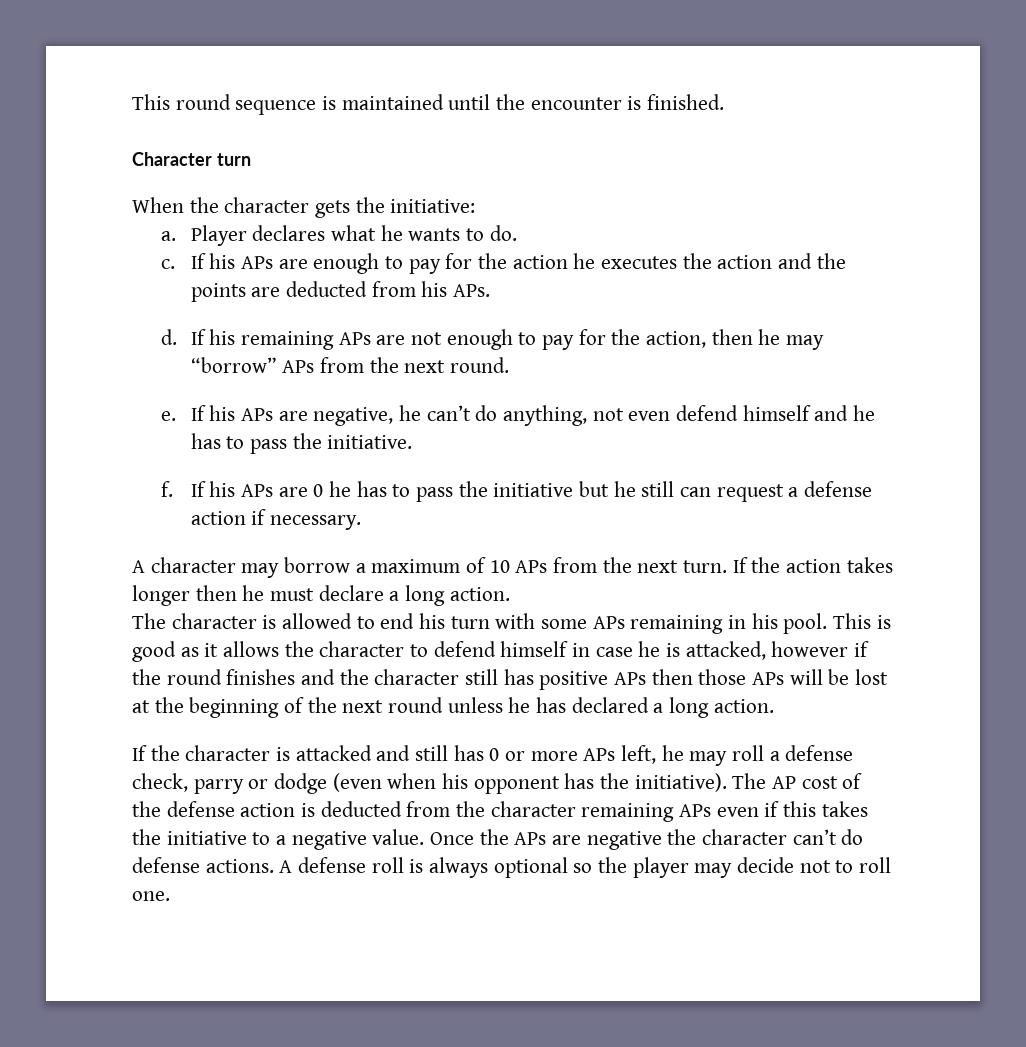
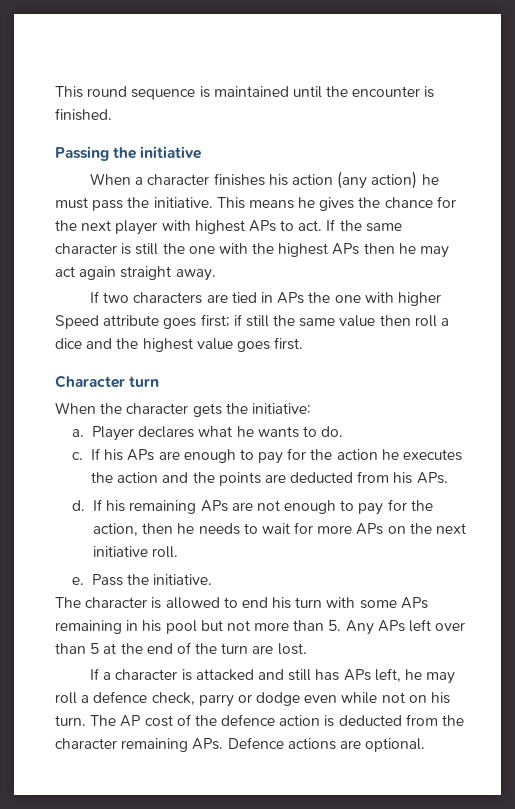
+ Passing the initiative
+ When a character finishes his action (any action) he must pass the initiative. This means he gives the chance for the next player with highest APs to act. If the same character is still the one with the highest APs then he may act again straight away.
+ If two characters are tied in APs the one with higher Speed attribute goes first; if still the same value then roll a dice and the highest value goes first.
- If his remaining APs are not enough to pay for the action, then he may “borrow” APs from the next round.
- e. If his APs are negative, he can’t do anything, not even defend himself and he has to pass the initiative.
- f. If his APs are 0 he has to pass the initiative but he still can request a defense action if necessary.
- A character may borrow a maximum of 10 APs from the next turn. If the action takes longer then he must declare a long action.
+ If his remaining APs are not enough to pay for the action, then he needs to wait for more APs on the next initiative roll.
+ e. Pass the initiative.
- The character is allowed to end his turn with some APs remaining in his pool. This is good as it allows the character to defend himself in case he is attacked, however if the round finishes and the character still has positive APs then those APs will be lost at the beginning of the next round unless he has declared a long action.
- If the character is attacked and still has 0 or more APs left, he may roll a defense check, parry or dodge (even when his opponent has the initiative).
+ The character is allowed to end his turn with some APs remaining in his pool but not more than 5. Any APs left over than 5 at the end of the turn are lost.
+ If a character is attacked and still has APs left, he may roll a defence check, parry or dodge even while not on his turn.
- The AP cost of the defense action is deducted from the character remaining APs even if this takes the initiative to a negative value. Once the APs are negative the character can’t do defense actions. A defense roll is always optional so the player may decide not to roll one.
+ The AP cost of the defence action is deducted from the character remaining APs. Defence actions are optional.

